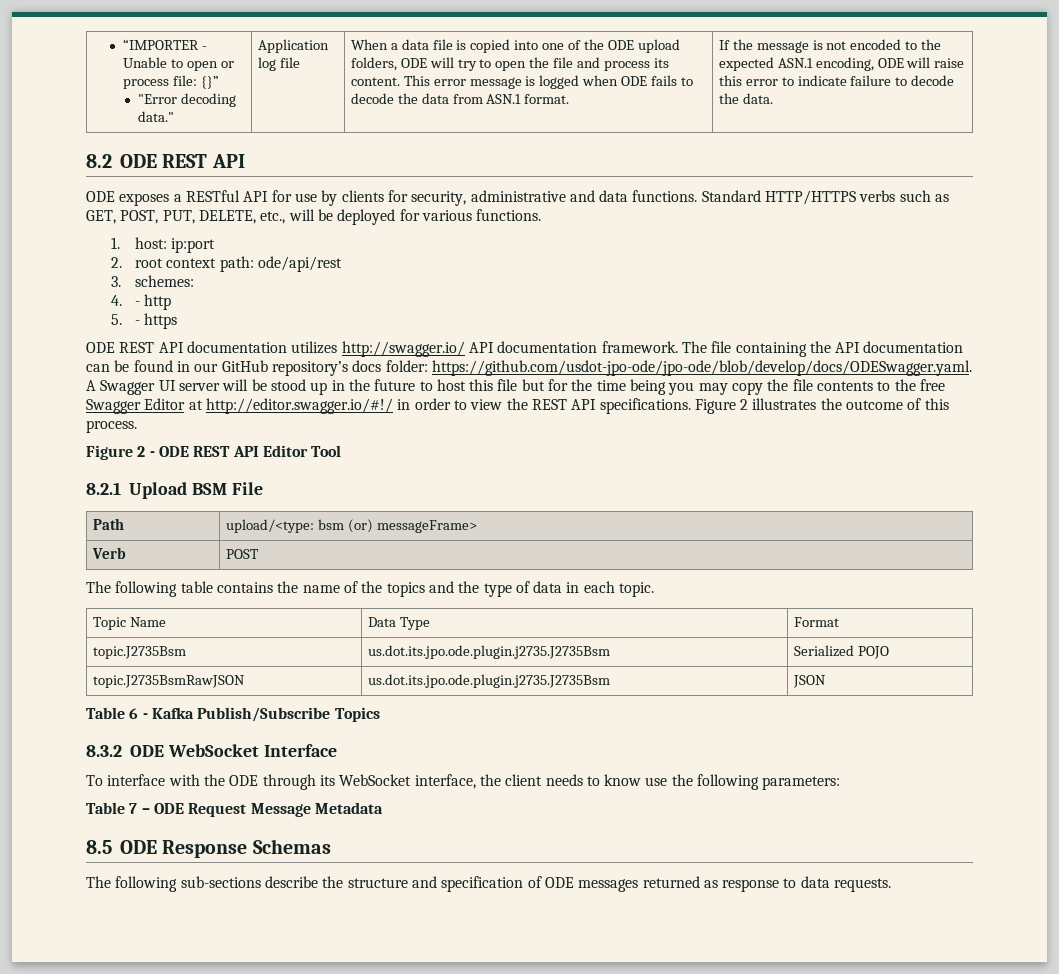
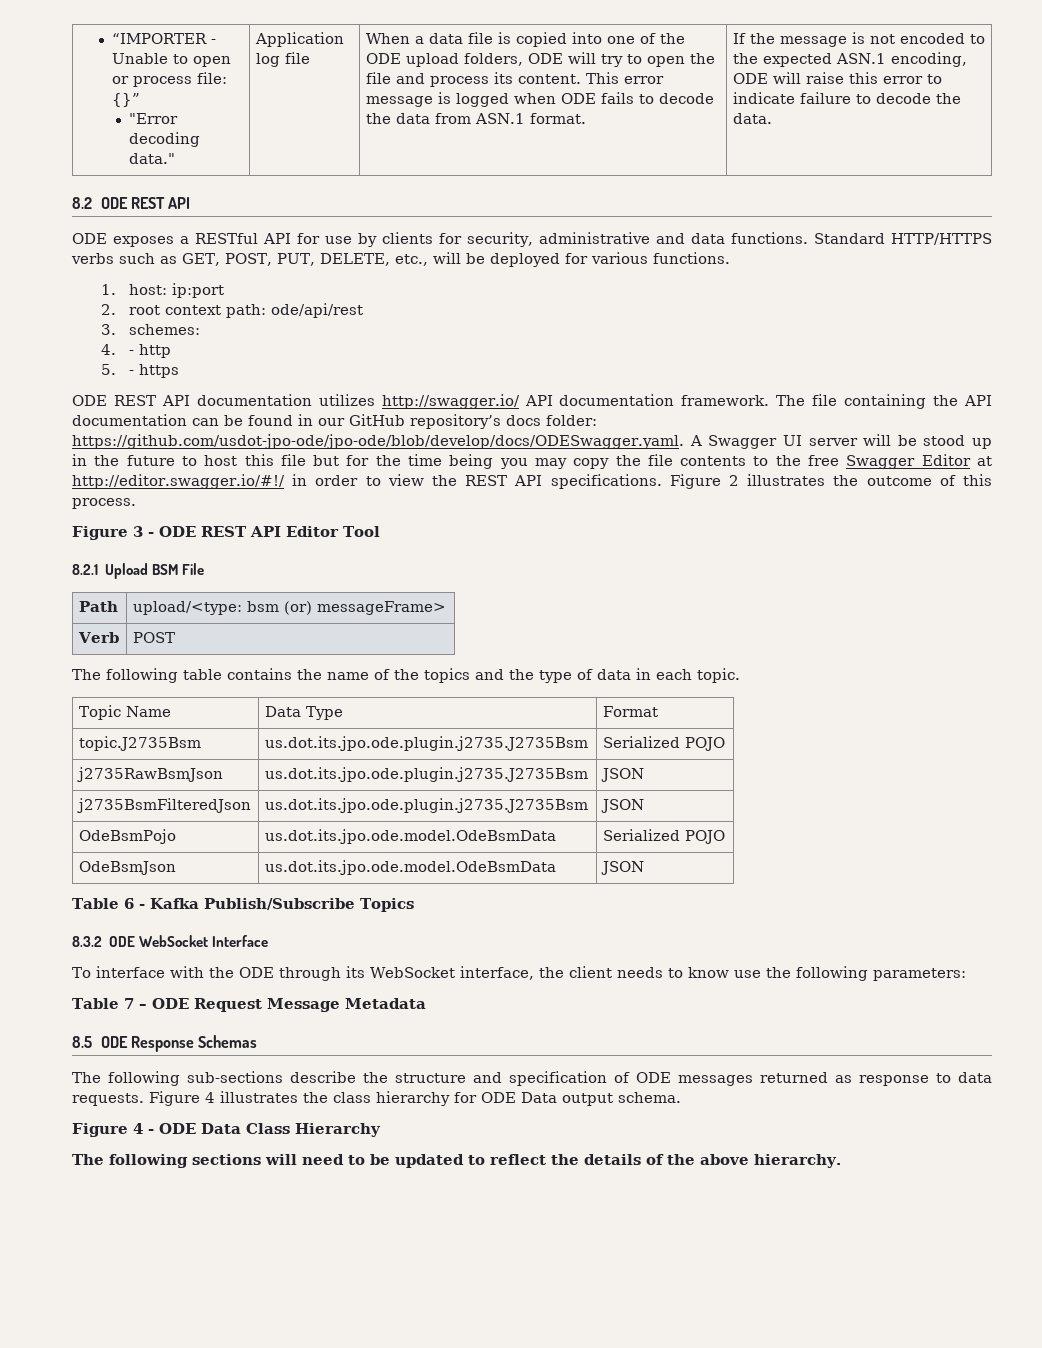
- Figure 2 - ODE REST API Editor Tool
+ Figure 3 - ODE REST API Editor Tool
- topic.J2735BsmRawJSON | us.dot.its.jpo.ode.plugin.j2735.J2735Bsm | JSON
+ j2735RawBsmJson | us.dot.its.jpo.ode.plugin.j2735.J2735Bsm | JSON
+ j2735BsmFilteredJson | us.dot.its.jpo.ode.plugin.j2735.J2735Bsm | JSON
+ OdeBsmPojo | us.dot.its.jpo.ode.model.OdeBsmData | Serialized POJO
+ OdeBsmJson | us.dot.its.jpo.ode.model.OdeBsmData | JSON
+ Figure 4 illustrates the class hierarchy for ODE Data output schema.
+ Figure 4 - ODE Data Class Hierarchy
+ The following sections will need to be updated to reflect the details of the above hierarchy.

